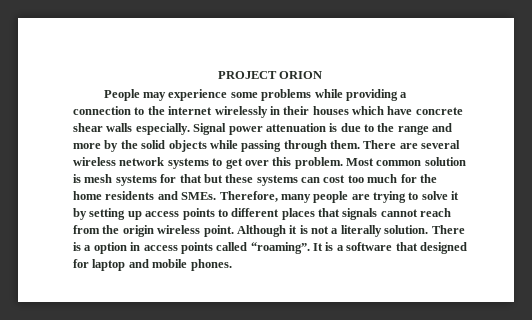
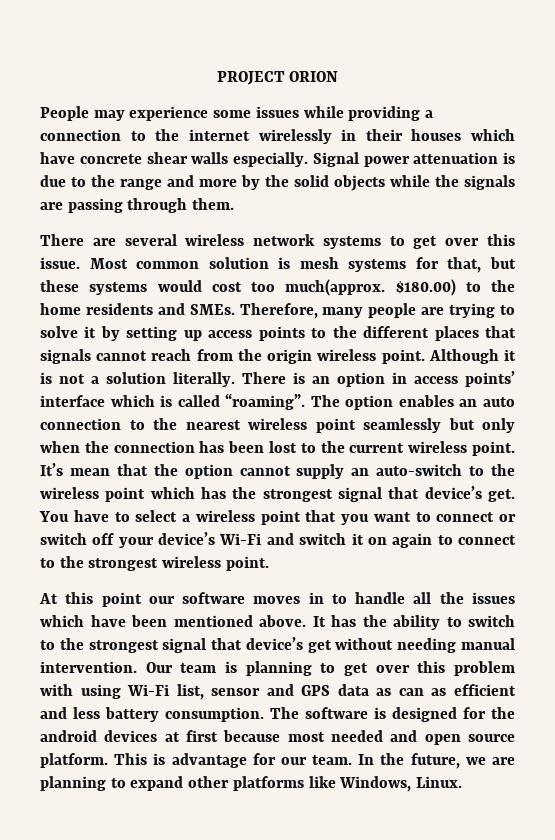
- People may experience some problems while providing a connection to the internet wirelessly in their houses which have concrete shear walls especially.
+ People may experience some issues while providing a connection to the internet wirelessly in their houses which have concrete shear walls especially.
- Signal power attenuation is due to the range and more by the solid objects while passing through them. There are several wireless network systems to get over this problem.
+ Signal power attenuation is due to the range and more by the solid objects while the signals are passing through them.
+ There are several wireless network systems to get over this issue.
- Most common solution is mesh systems for that but these systems can cost too much for the home residents and SMEs.
+ Most common solution is mesh systems for that, but these systems would cost too much(approx. $180.00) to the home residents and SMEs.
- Therefore, many people are trying to solve it by setting up access points to different places that signals cannot reach from the origin wireless point.
+ Therefore, many people are trying to solve it by setting up access points to the different places that signals cannot reach from the origin wireless point.
- Although it is not a literally solution.
+ Although it is not a solution literally.
- There is a option in access points called “roaming”. It is a software that designed for laptop and mobile phones.
+ There is an option in access points’ interface which is called “roaming”. The option enables an auto connection to the nearest wireless point seamlessly but only when the connection has been lost to the current wireless point. It’s mean that the option cannot supply an auto-switch to the wireless point which has the strongest signal that device’s get. You have to select a wireless point that you want to connect or switch off your device’s Wi-Fi and switch it on again to connect to the strongest wireless point.
+ At this point our software moves in to handle all the issues which have been mentioned above. It has the ability to switch to the strongest signal that device’s get without needing manual intervention. Our team is planning to get over this problem with using Wi-Fi list, sensor and GPS data as can as efficient and less battery consumption. The software is designed for the android devices at first because most needed and open source platform. This is advantage for our team. In the future, we are planning to expand other platforms like Windows, Linux.

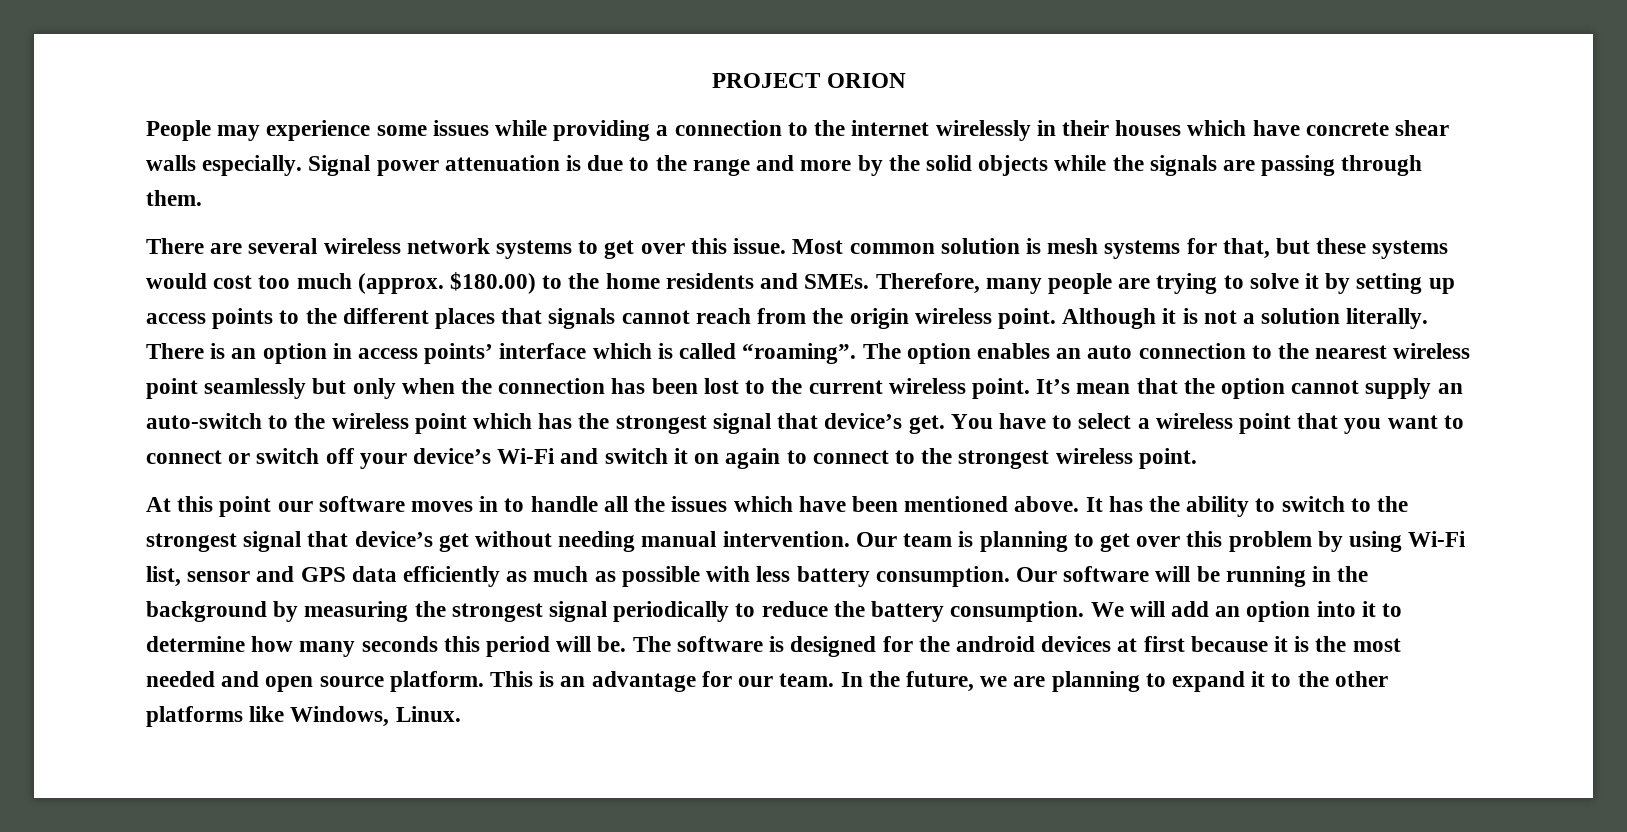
- Most common solution is mesh systems for that, but these systems would cost too much(approx. $180.00) to the home residents and SMEs.
+ Most common solution is mesh systems for that, but these systems would cost too much (approx. $180.00) to the home residents and SMEs.
- Our team is planning to get over this problem with using Wi-Fi list, sensor and GPS data as can as efficient and less battery consumption.
+ Our team is planning to get over this problem by using Wi-Fi list, sensor and GPS data efficiently as much as possible with less battery consumption. Our software will be running in the background by measuring the strongest signal periodically to reduce the battery consumption. We will add an option into it to determine how many seconds this period will be.
- The software is designed for the android devices at first because most needed and open source platform.
+ The software is designed for the android devices at first because it is the most needed and open source platform.
- This is advantage for our team.
+ This is an advantage for our team.
- In the future, we are planning to expand other platforms like Windows, Linux.
+ In the future, we are planning to expand it to the other platforms like Windows, Linux.

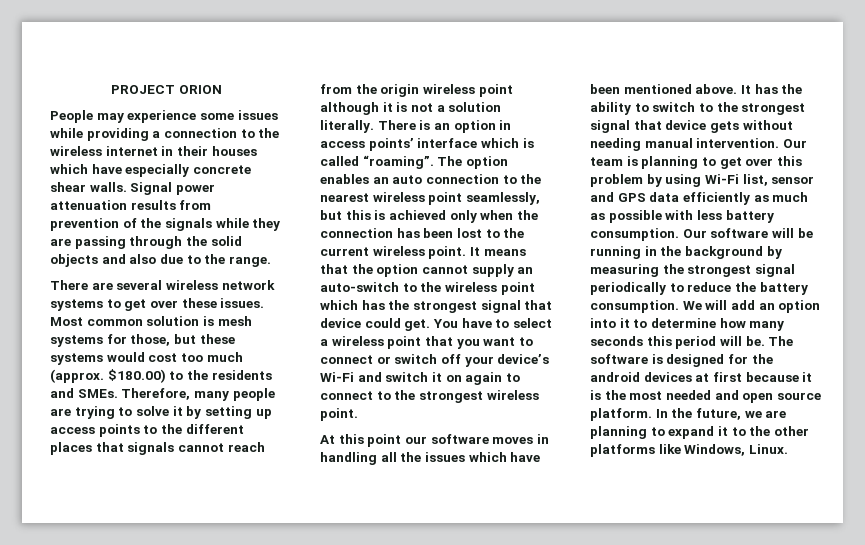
- People may experience some issues while providing a connection to the internet wirelessly in their houses which have concrete shear walls especially.
+ People may experience some issues while providing a connection to the wireless internet in their houses which have especially concrete shear walls.
- Signal power attenuation is due to the range and more by the solid objects while the signals are passing through them.
+ Signal power attenuation results from prevention of the signals while they are passing through the solid objects and also due to the range.
- There are several wireless network systems to get over this issue.
+ There are several wireless network systems to get over these issues.
- Most common solution is mesh systems for that, but these systems would cost too much (approx. $180.00) to the home residents and SMEs.
+ Most common solution is mesh systems for those, but these systems would cost too much (approx. $180.00) to the residents and SMEs.
- Therefore, many people are trying to solve it by setting up access points to the different places that signals cannot reach from the origin wireless point. Although it is not a solution literally.
+ Therefore, many people are trying to solve it by setting up access points to the different places that signals cannot reach from the origin wireless point although it is not a solution literally.
- The option enables an auto connection to the nearest wireless point seamlessly but only when the connection has been lost to the current wireless point.
+ The option enables an auto connection to the nearest wireless point seamlessly, but this is achieved only when the connection has been lost to the current wireless point.
- It’s mean that the option cannot supply an auto-switch to the wireless point which has the strongest signal that device’s get.
+ It means that the option cannot supply an auto-switch to the wireless point which has the strongest signal that device could get.
- At this point our software moves in to handle all the issues which have been mentioned above.
+ At this point our software moves in handling all the issues which have been mentioned above.
- It has the ability to switch to the strongest signal that device’s get without needing manual intervention.
+ It has the ability to switch to the strongest signal that device gets without needing manual intervention.
- This is an advantage for our team.

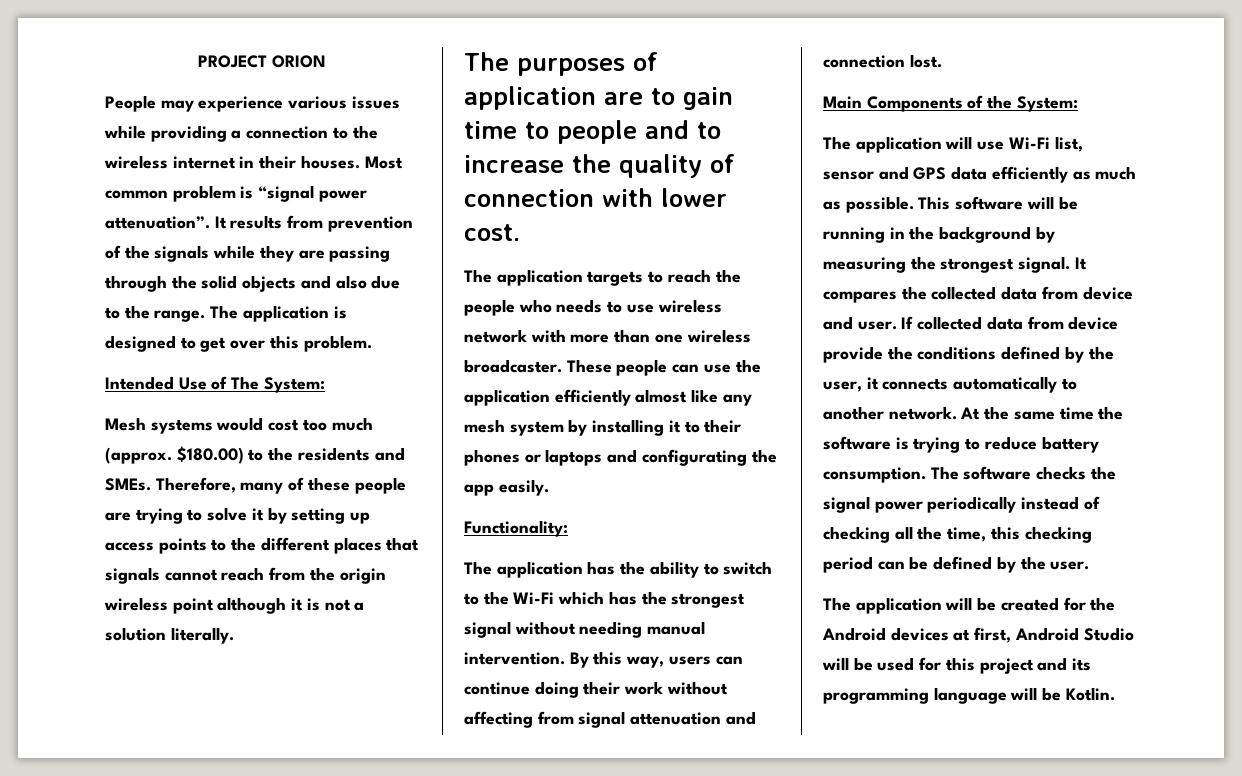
- People may experience some issues while providing a connection to the wireless internet in their houses which have especially concrete shear walls. Signal power attenuation results from prevention of the signals while they are passing through the solid objects and also due to the range.
- There are several wireless network systems to get over these issues. Most common solution is mesh systems for those, but these systems would cost too much (approx. $180.00) to the residents and SMEs.
+ People may experience various issues while providing a connection to the wireless internet in their houses. Most common problem is “signal power attenuation”. It results from prevention of the signals while they are passing through the solid objects and also due to the range. The application is designed to get over this problem.
+ Intended Use of The System:
+ Mesh systems would cost too much (approx. $180.00) to the residents and SMEs.
- Therefore, many people are trying to solve it by setting up access points to the different places that signals cannot reach from the origin wireless point although it is not a solution literally. There is an option in access points’ interface which is called “roaming”. The option enables an auto connection to the nearest wireless point seamlessly, but this is achieved only when the connection has been lost to the current wireless point. It means that the option cannot supply an auto-switch to the wireless point which has the strongest signal that device could get. You have to select a wireless point that you want to connect or switch off your device’s Wi-Fi and switch it on again to connect to the strongest wireless point.
- At this point our software moves in handling all the issues which have been mentioned above. It has the ability to switch to the strongest signal that device gets without needing manual intervention. Our team is planning to get over this problem by using Wi-Fi list, sensor and GPS data efficiently as much as possible with less battery consumption. Our software will be running in the background by measuring the strongest signal periodically to reduce the battery consumption. We will add an option into it to determine how many seconds this period will be. The software is designed for the android devices at first because it is the most needed and open source platform. In the future, we are planning to expand it to the other platforms like Windows, Linux.
+ Therefore, many of these people are trying to solve it by setting up access points to the different places that signals cannot reach from the origin wireless point although it is not a solution literally.
+ The purposes of application are to gain time to people and to increase the quality of connection with lower cost.
+ The application targets to reach the people who needs to use wireless network with more than one wireless broadcaster. These people can use the application efficiently almost like any mesh system by installing it to their phones or laptops and configurating the app easily.
+ Functionality:
+ The application has the ability to switch to the Wi-Fi which has the strongest signal without needing manual intervention. By this way, users can continue doing their work without affecting from signal attenuation and connection lost.
+ Main Components of the System:
+ The application will use Wi-Fi list, sensor and GPS data efficiently as much as possible. This software will be running in the background by measuring the strongest signal. It compares the collected data from device and user. If collected data from device provide the conditions defined by the user, it connects automatically to another network. At the same time the software is trying to reduce battery consumption. The software checks the signal power periodically instead of checking all the time, this checking period can be defined by the user.
+ The application will be created for the Android devices at first, Android Studio will be used for this project and its programming language will be Kotlin.

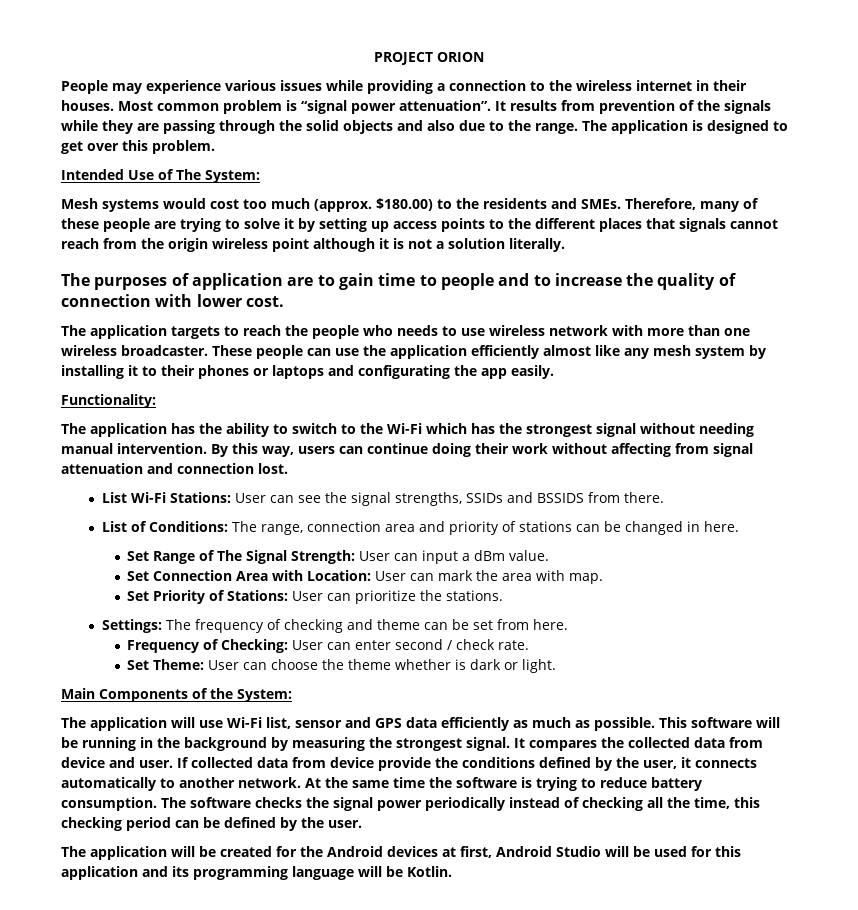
+ List Wi-Fi Stations: User can see the signal strengths, SSIDs and BSSIDS from there.
+ List of Conditions: The range, connection area and priority of stations can be changed in here.
+ Set Range of The Signal Strength: User can input a dBm value.
+ Set Connection Area with Location: User can mark the area with map.
+ Set Priority of Stations: User can prioritize the stations.
+ Settings: The frequency of checking and theme can be set from here.
+ Frequency of Checking: User can enter second / check rate.
+ Set Theme: User can choose the theme whether is dark or light.
- The application will be created for the Android devices at first, Android Studio will be used for this project and its programming language will be Kotlin.
+ The application will be created for the Android devices at first, Android Studio will be used for this application and its programming language will be Kotlin.

